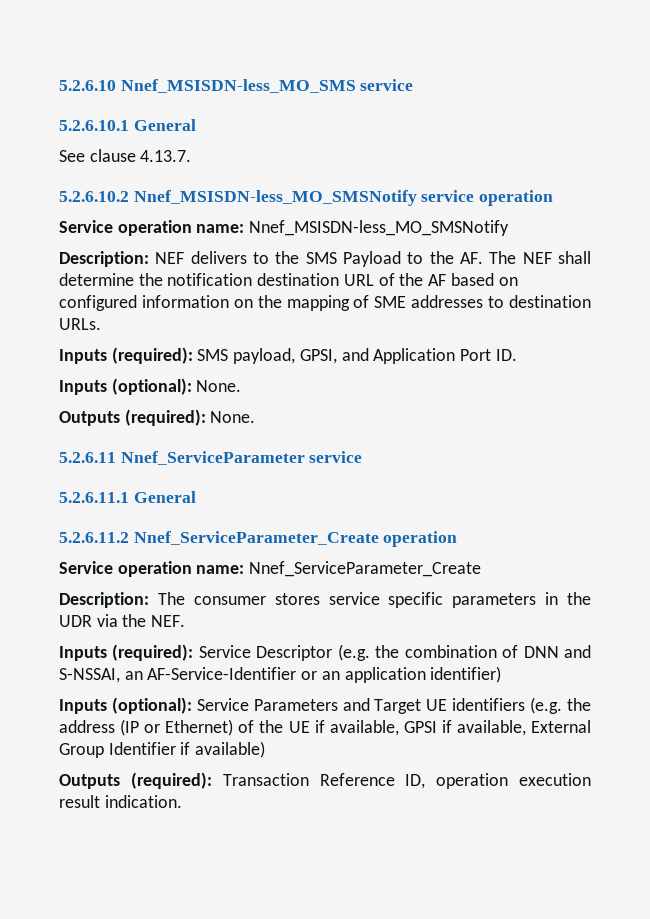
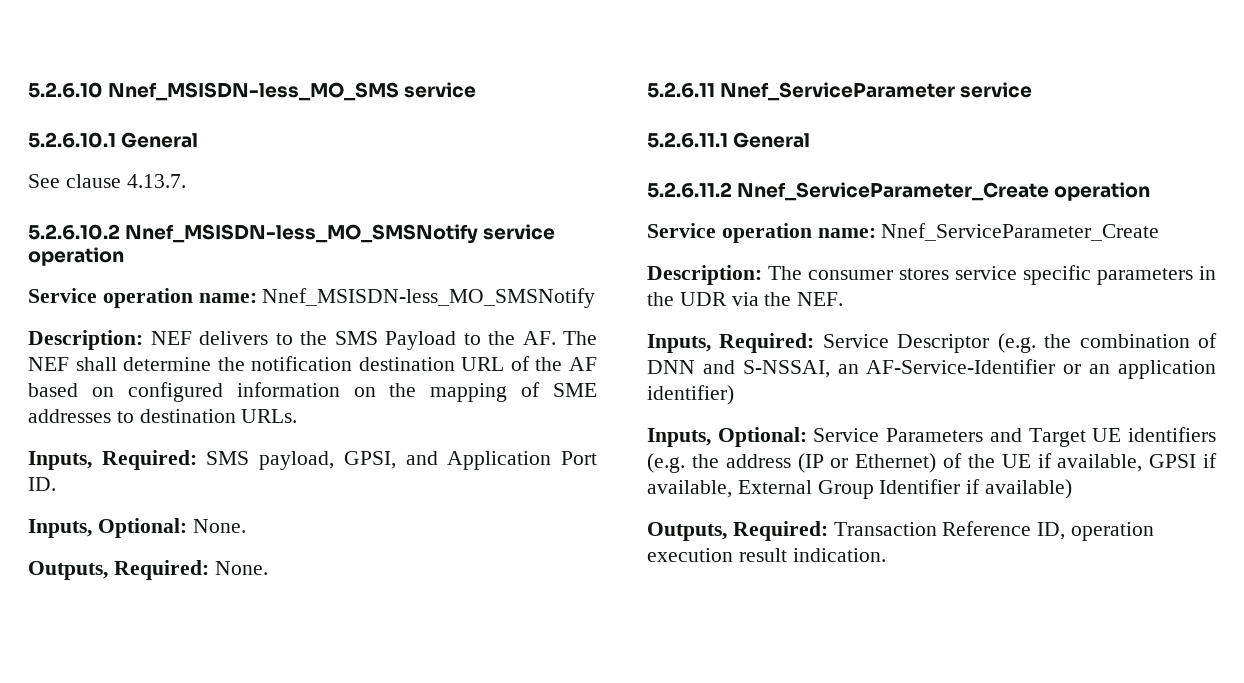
- Inputs (required): SMS payload, GPSI, and Application Port ID.
+ Inputs, Required: SMS payload, GPSI, and Application Port ID.
- Inputs (optional): None.
- Outputs (required): None.
+ Inputs, Optional: None.
+ Outputs, Required: None.
- Inputs (required): Service Descriptor (e.g. the combination of DNN and S-NSSAI, an AF-Service-Identifier or an application identifier)
+ Inputs, Required: Service Descriptor (e.g. the combination of DNN and S-NSSAI, an AF-Service-Identifier or an application identifier)
- Inputs (optional): Service Parameters and Target UE identifiers (e.g. the address (IP or Ethernet) of the UE if available, GPSI if available, External Group Identifier if available)
+ Inputs, Optional: Service Parameters and Target UE identifiers (e.g. the address (IP or Ethernet) of the UE if available, GPSI if available, External Group Identifier if available)
- Outputs (required): Transaction Reference ID, operation execution result indication.
+ Outputs, Required: Transaction Reference ID, operation execution result indication.

